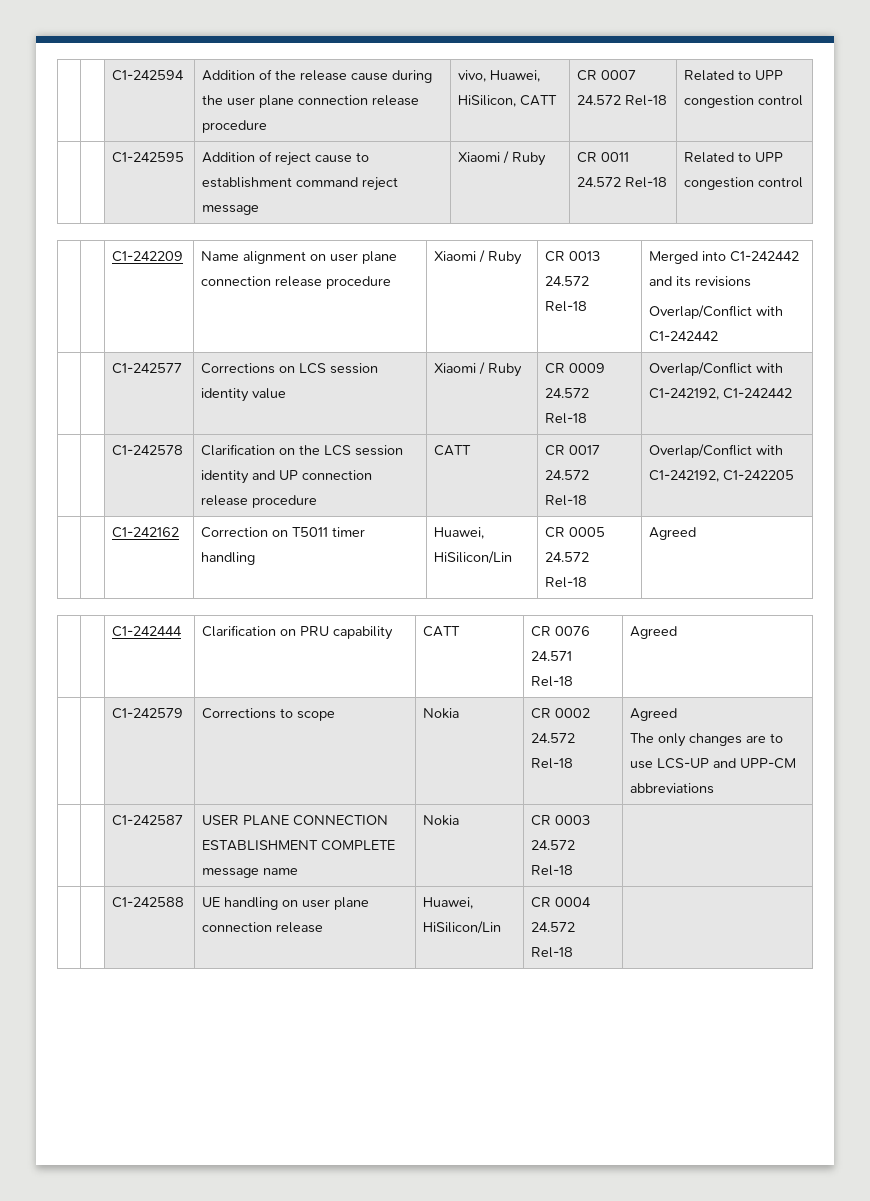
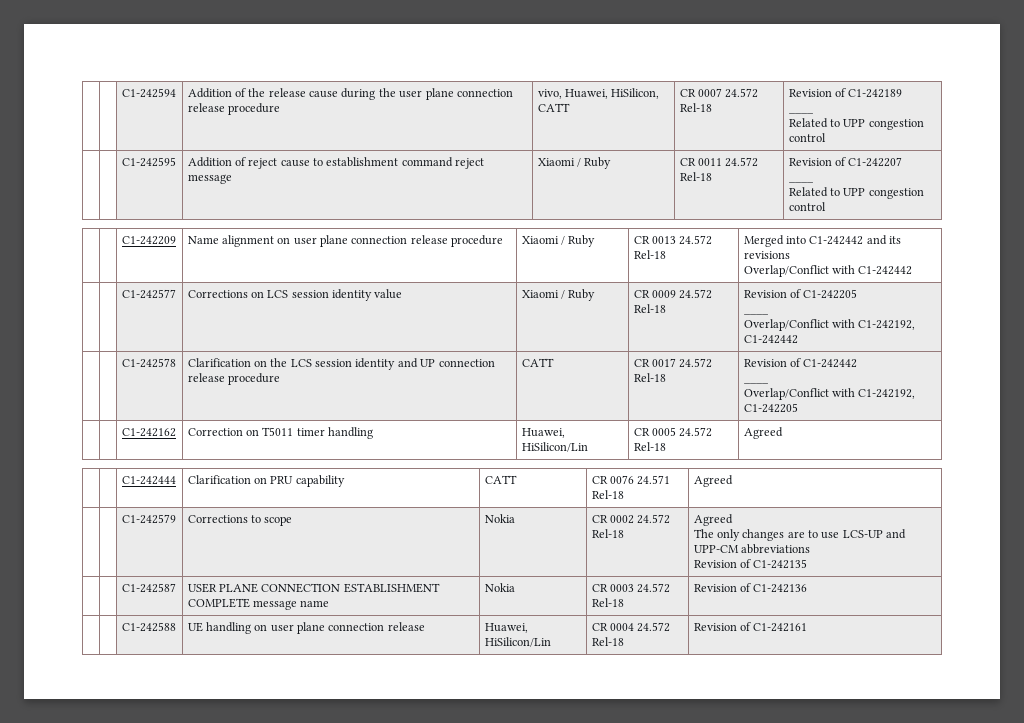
- | | C1-242594 | Addition of the release cause during the user plane connection release procedure | vivo, Huawei, HiSilicon, CATT | CR 0007 24.572 Rel-18 | Related to UPP congestion control
+ | | C1-242594 | Addition of the release cause during the user plane connection release procedure | vivo, Huawei, HiSilicon, CATT | CR 0007 24.572 Rel-18 | Revision of C1-242189
+ ____
+ Related to UPP congestion control
- | | C1-242595 | Addition of reject cause to establishment command reject message | Xiaomi / Ruby | CR 0011 24.572 Rel-18 | Related to UPP congestion control
+ | | C1-242595 | Addition of reject cause to establishment command reject message | Xiaomi / Ruby | CR 0011 24.572 Rel-18 | Revision of C1-242207
+ ____
+ Related to UPP congestion control
- | | C1-242577 | Corrections on LCS session identity value | Xiaomi / Ruby | CR 0009 24.572 Rel-18 | Overlap/Conflict with C1-242192, C1-242442
+ | | C1-242577 | Corrections on LCS session identity value | Xiaomi / Ruby | CR 0009 24.572 Rel-18 | Revision of C1-242205
+ ____
+ Overlap/Conflict with C1-242192, C1-242442
- | | C1-242578 | Clarification on the LCS session identity and UP connection release procedure | CATT | CR 0017 24.572 Rel-18 | Overlap/Conflict with C1-242192, C1-242205
+ | | C1-242578 | Clarification on the LCS session identity and UP connection release procedure | CATT | CR 0017 24.572 Rel-18 | Revision of C1-242442
+ ____
+ Overlap/Conflict with C1-242192, C1-242205
  | | C1-242579 | Corrections to scope | Nokia | CR 0002 24.572 Rel-18 | Agreed
  The only changes are to use LCS-UP and UPP-CM abbreviations
+ Revision of C1-242135
- | | C1-242587 | USER PLANE CONNECTION ESTABLISHMENT COMPLETE message name | Nokia | CR 0003 24.572 Rel-18 |
+ | | C1-242587 | USER PLANE CONNECTION ESTABLISHMENT COMPLETE message name | Nokia | CR 0003 24.572 Rel-18 | Revision of C1-242136
- | | C1-242588 | UE handling on user plane connection release | Huawei, HiSilicon/Lin | CR 0004 24.572 Rel-18 |
+ | | C1-242588 | UE handling on user plane connection release | Huawei, HiSilicon/Lin | CR 0004 24.572 Rel-18 | Revision of C1-242161

